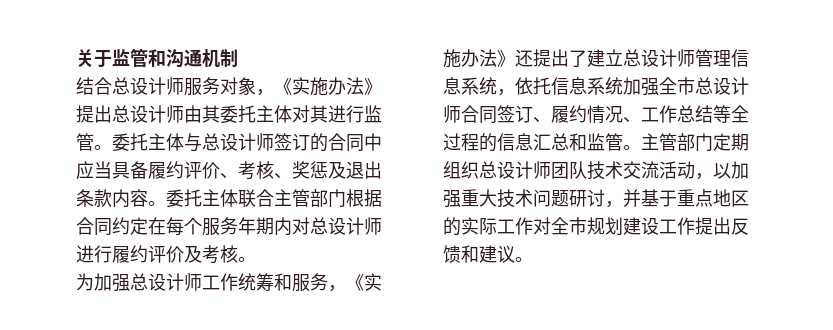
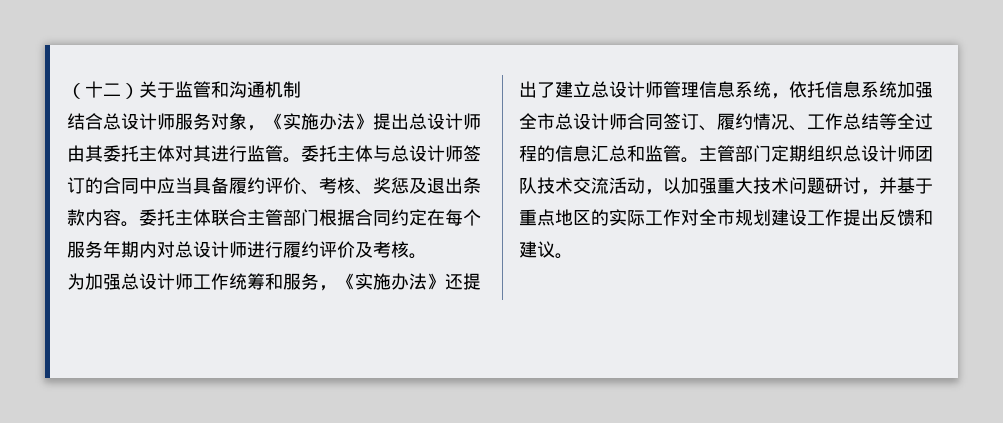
- 关于监管和沟通机制
+ （十二）关于监管和沟通机制

